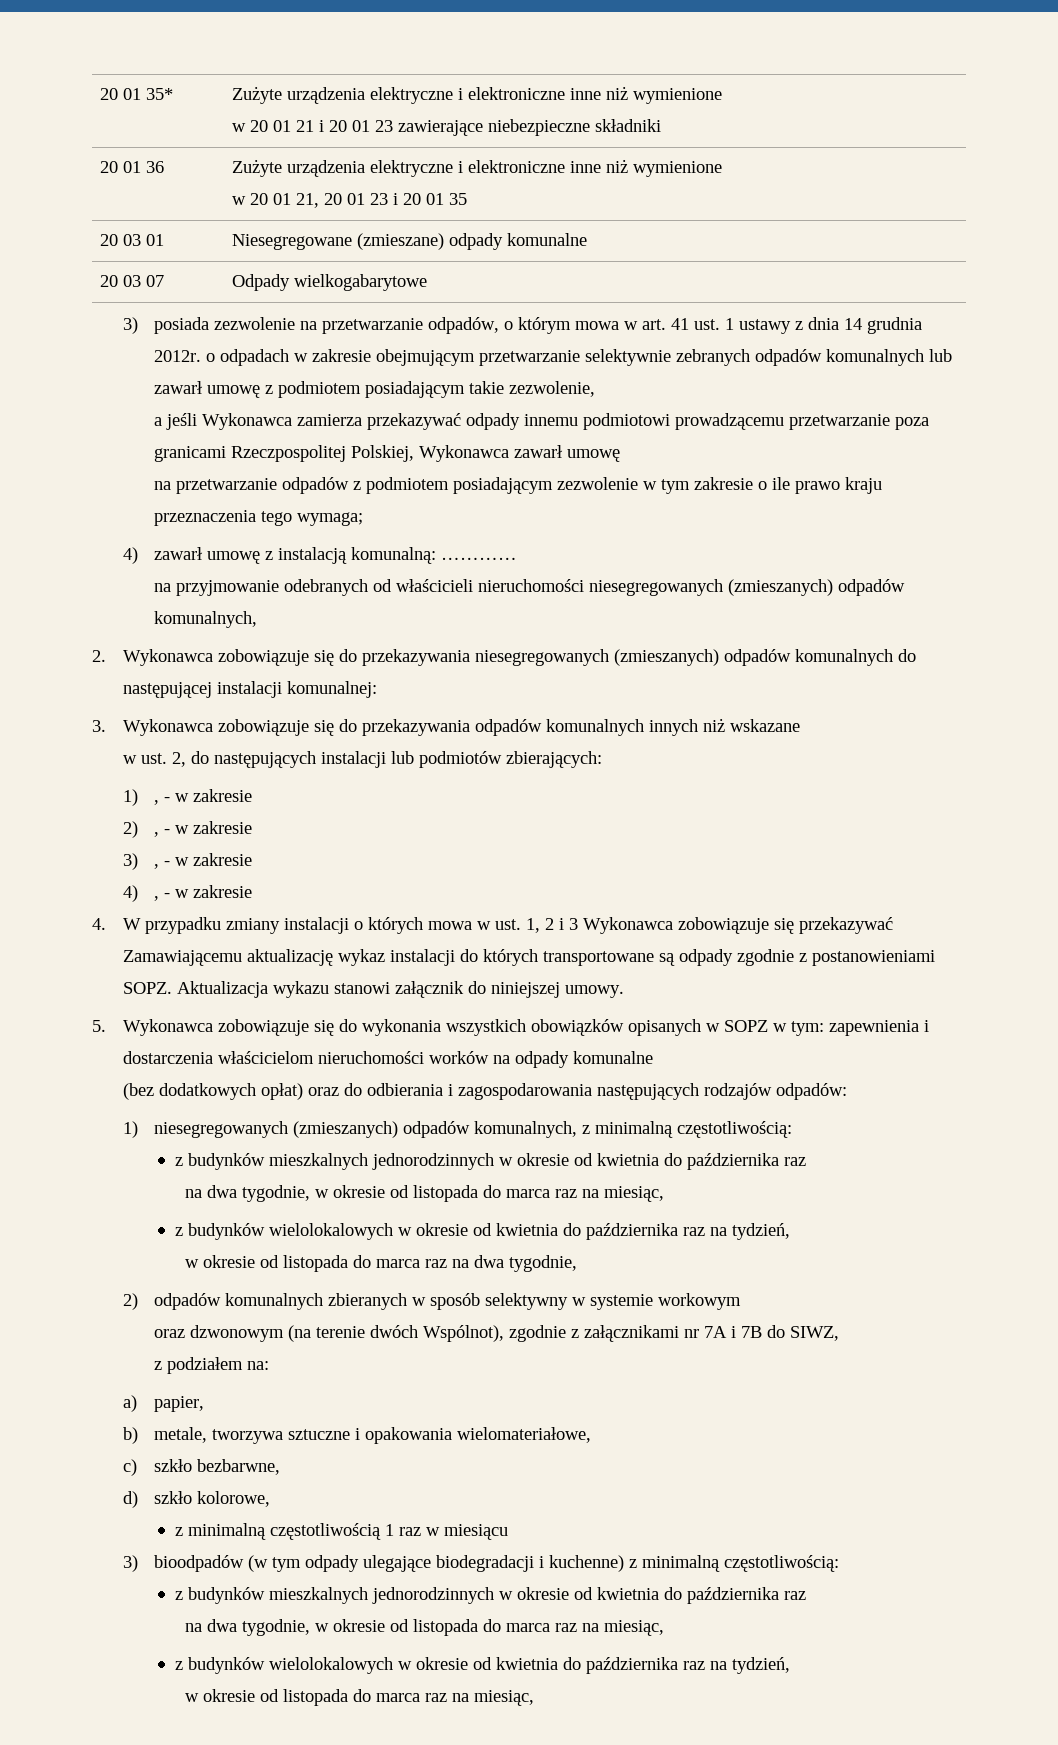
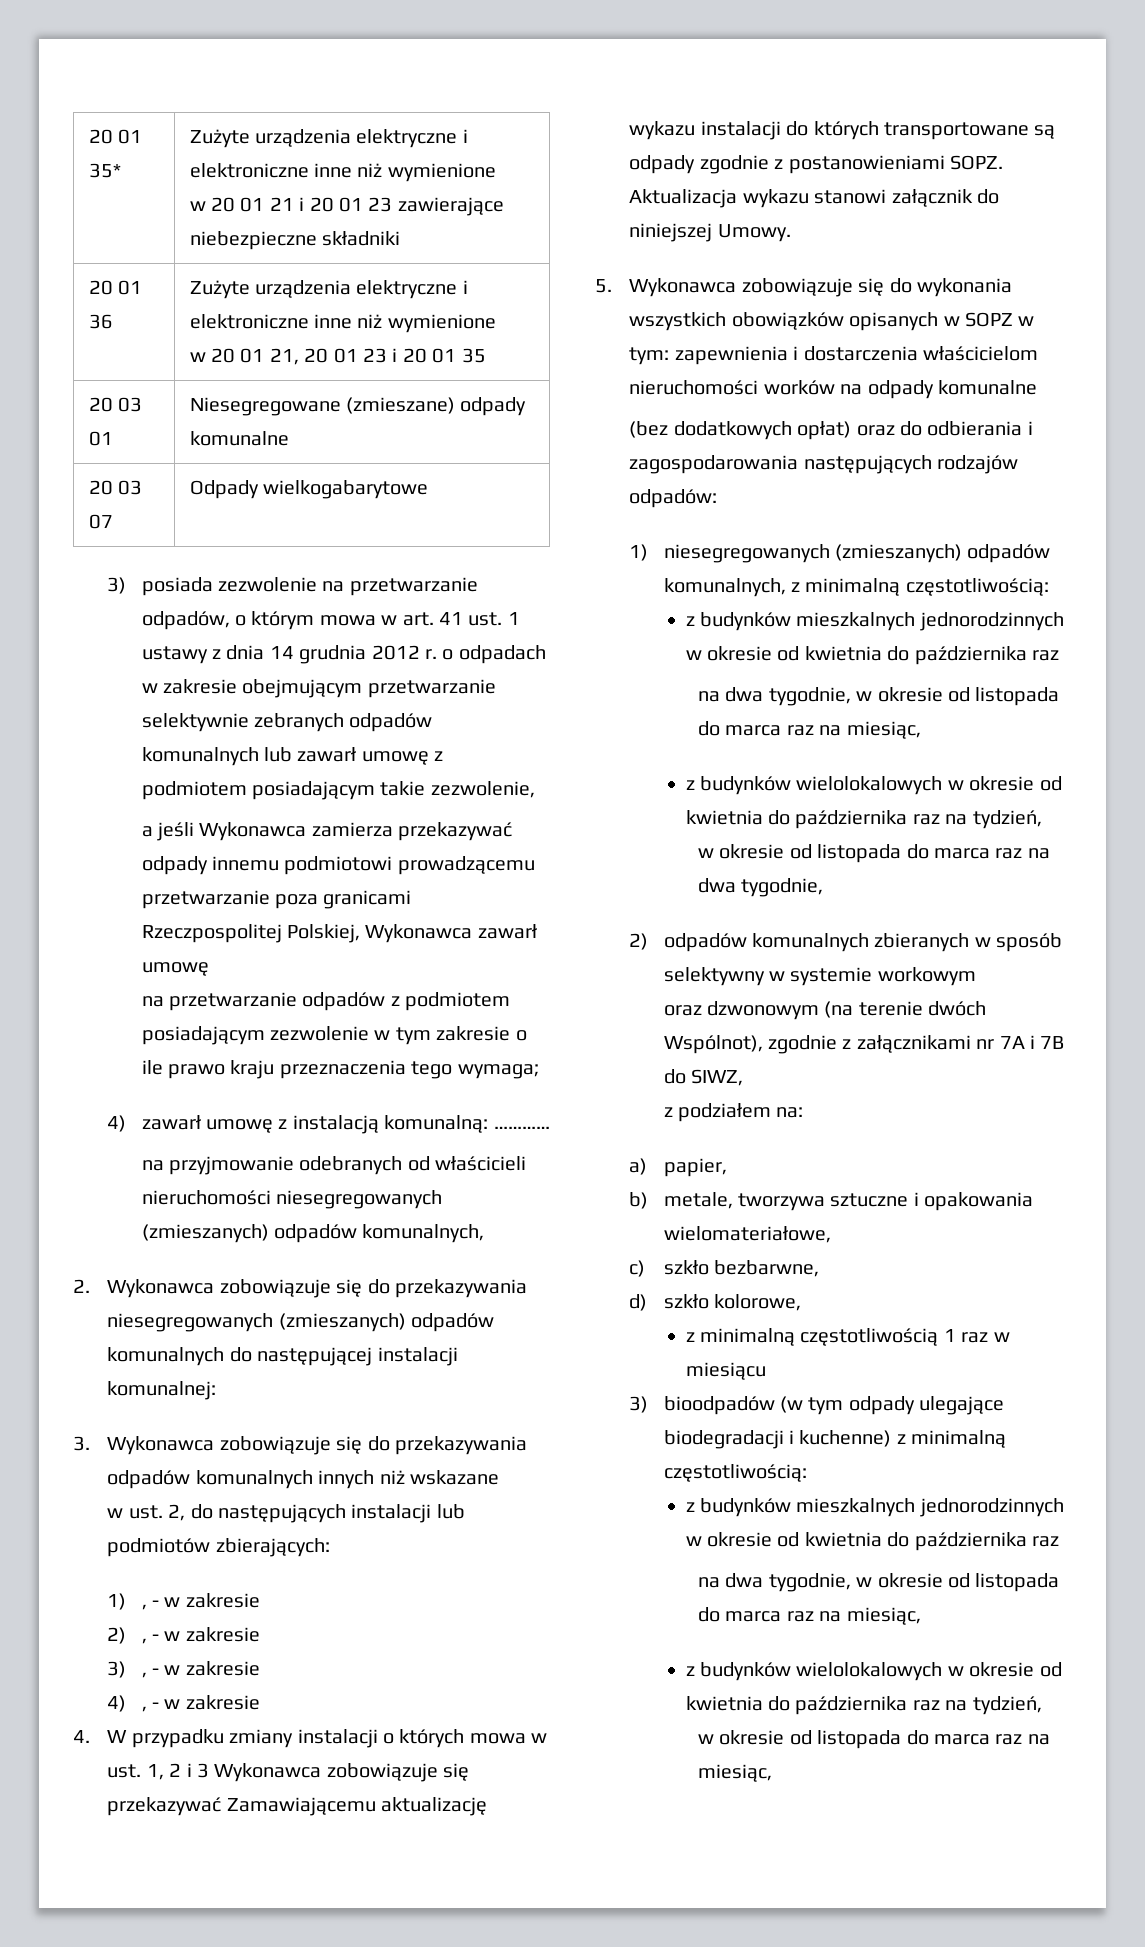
- 3) posiada zezwolenie na przetwarzanie odpadów, o którym mowa w art. 41 ust. 1 ustawy z dnia 14 grudnia 2012r. o odpadach w zakresie obejmującym przetwarzanie selektywnie zebranych odpadów komunalnych lub zawarł umowę z podmiotem posiadającym takie zezwolenie,
+ 3) posiada zezwolenie na przetwarzanie odpadów, o którym mowa w art. 41 ust. 1 ustawy z dnia 14 grudnia 2012 r. o odpadach w zakresie obejmującym przetwarzanie selektywnie zebranych odpadów komunalnych lub zawarł umowę z podmiotem posiadającym takie zezwolenie,
- 4. W przypadku zmiany instalacji o których mowa w ust. 1, 2 i 3 Wykonawca zobowiązuje się przekazywać Zamawiającemu aktualizację wykaz instalacji do których transportowane są odpady zgodnie z postanowieniami SOPZ.
+ 4. W przypadku zmiany instalacji o których mowa w ust. 1, 2 i 3 Wykonawca zobowiązuje się przekazywać Zamawiającemu aktualizację wykazu instalacji do których transportowane są odpady zgodnie z postanowieniami SOPZ.
- Aktualizacja wykazu stanowi załącznik do niniejszej umowy.
+ Aktualizacja wykazu stanowi załącznik do niniejszej Umowy.

